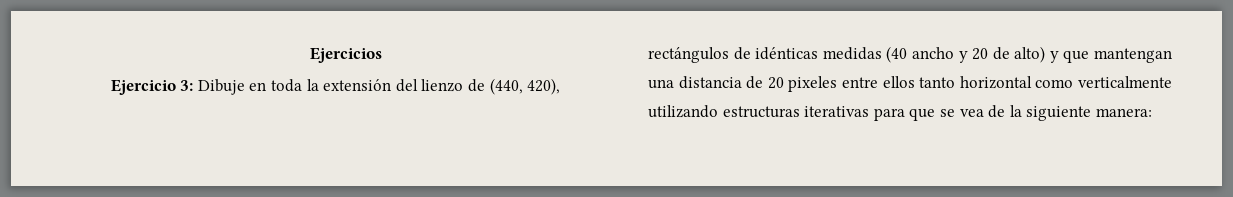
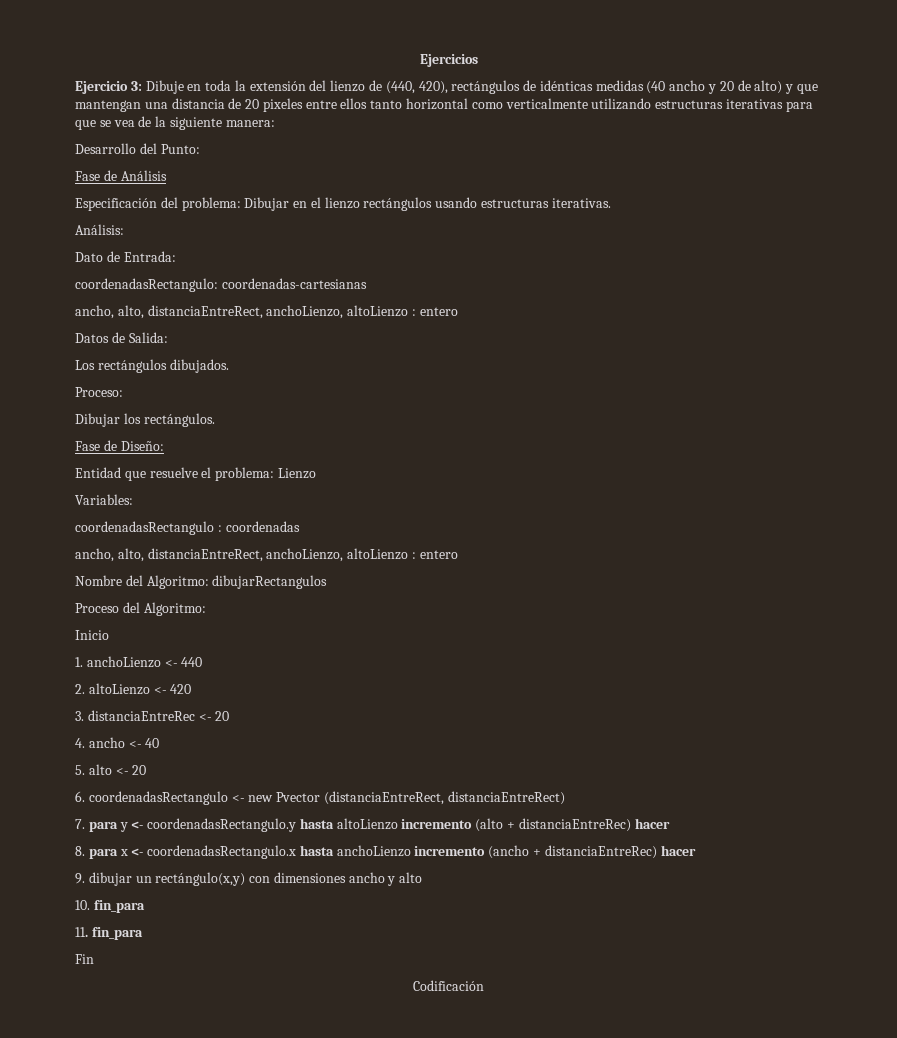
+ Desarrollo del Punto:
+ Fase de Análisis
+ Especificación del problema: Dibujar en el lienzo rectángulos usando estructuras iterativas.
+ Análisis:
+ Dato de Entrada:
+ coordenadasRectangulo: coordenadas-cartesianas
+ ancho, alto, distanciaEntreRect, anchoLienzo, altoLienzo : entero
+ Datos de Salida:
+ Los rectángulos dibujados.
+ Proceso:
+ Dibujar los rectángulos.
+ Fase de Diseño:
+ Entidad que resuelve el problema: Lienzo
+ Variables:
+ coordenadasRectangulo : coordenadas
+ ancho, alto, distanciaEntreRect, anchoLienzo, altoLienzo : entero
+ Nombre del Algoritmo: dibujarRectangulos
+ Proceso del Algoritmo:
+ Inicio
+ 1. anchoLienzo <- 440
+ 2. altoLienzo <- 420
+ 3. distanciaEntreRec <- 20
+ 4. ancho <- 40
+ 5. alto <- 20
+ 6. coordenadasRectangulo <- new Pvector (distanciaEntreRect, distanciaEntreRect)
+ 7. para y <- coordenadasRectangulo.y hasta altoLienzo incremento (alto + distanciaEntreRec) hacer
+ 8. para x <- coordenadasRectangulo.x hasta anchoLienzo incremento (ancho + distanciaEntreRec) hacer
+ 9. dibujar un rectángulo(x,y) con dimensiones ancho y alto
+ 10. fin_para
+ 11. fin_para
+ Fin
+ Codificación

